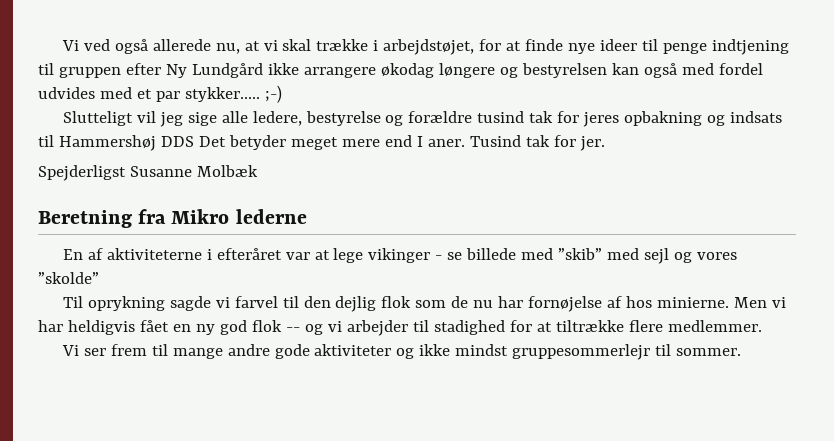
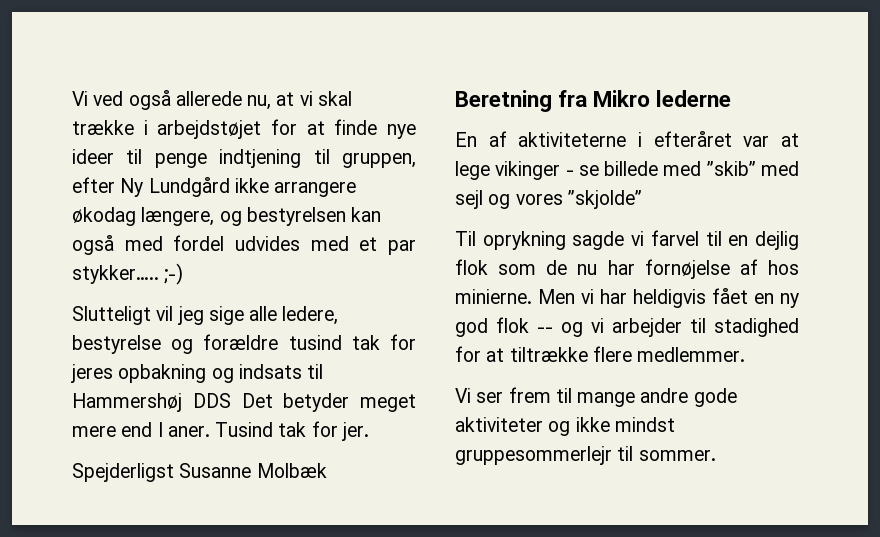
- Vi ved også allerede nu, at vi skal trække i arbejdstøjet, for at finde nye ideer til penge indtjening til gruppen efter Ny Lundgård ikke arrangere økodag løngere og bestyrelsen kan også med fordel udvides med et par stykker….. ;-)
+ Vi ved også allerede nu, at vi skal trække i arbejdstøjet for at finde nye ideer til penge indtjening til gruppen, efter Ny Lundgård ikke arrangere økodag længere, og bestyrelsen kan også med fordel udvides med et par stykker….. ;-)
- En af aktiviteterne i efteråret var at lege vikinger - se billede med ”skib” med sejl og vores ”skolde”
+ En af aktiviteterne i efteråret var at lege vikinger - se billede med ”skib” med sejl og vores ”skjolde”
- Til oprykning sagde vi farvel til den dejlig flok som de nu har fornøjelse af hos minierne.
+ Til oprykning sagde vi farvel til en dejlig flok som de nu har fornøjelse af hos minierne.

